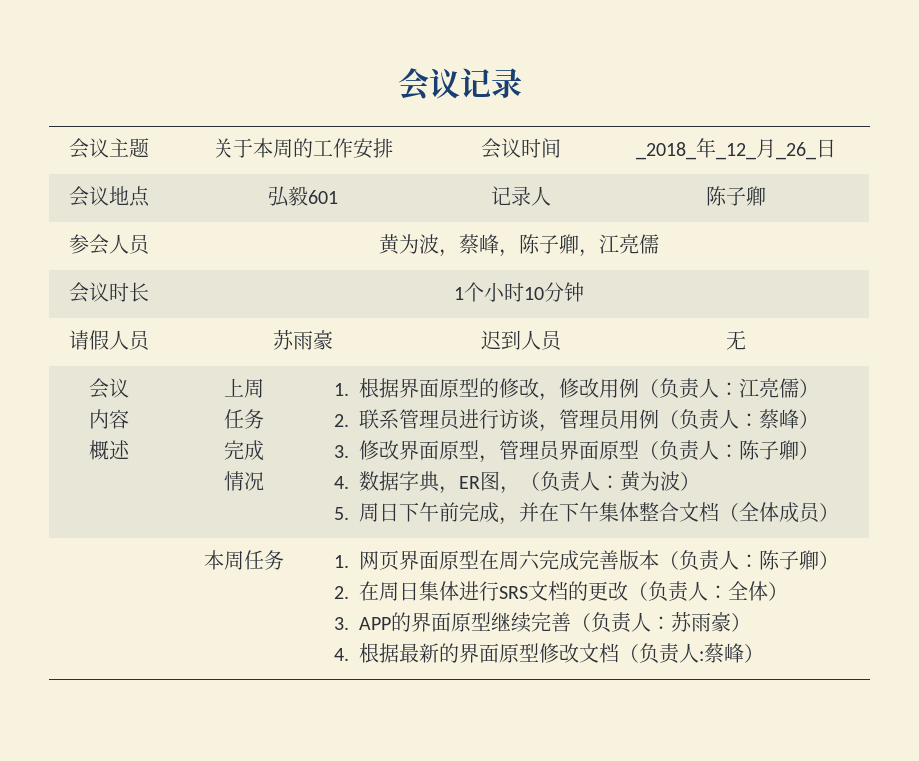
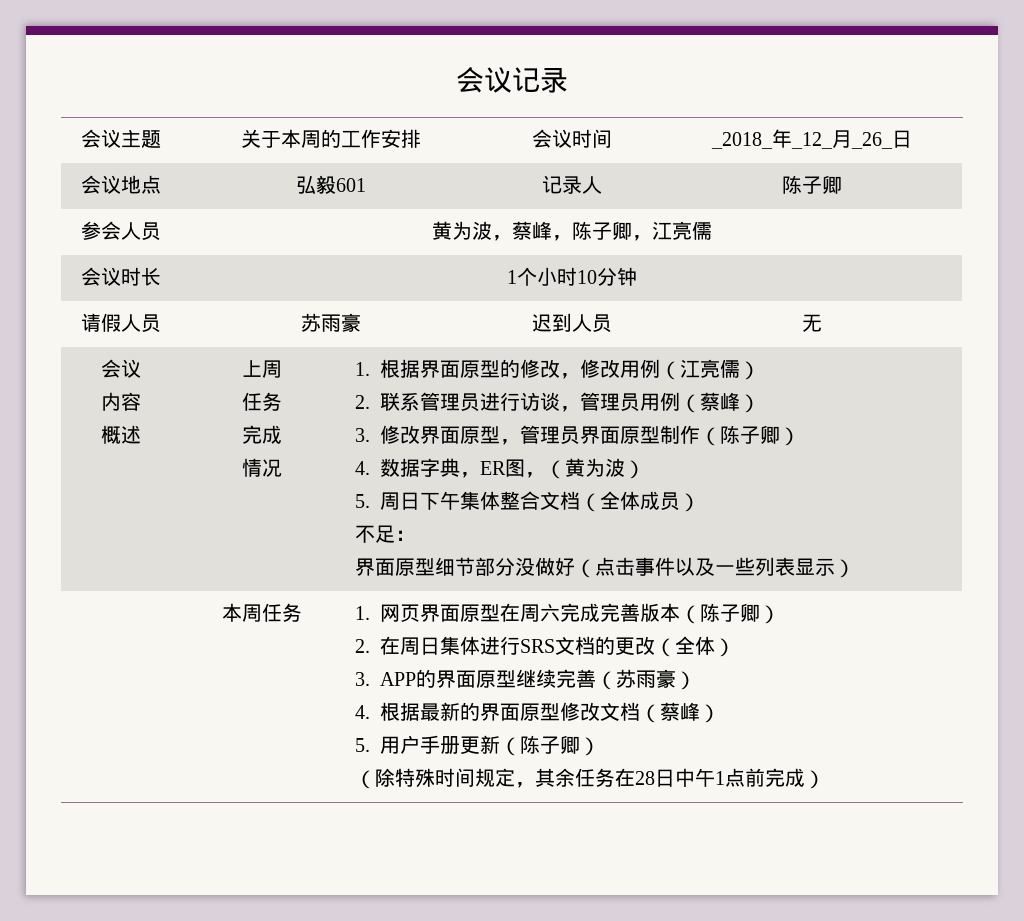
- 1.根据界面原型的修改，修改用例（负责人：江亮儒）
+ 1.根据界面原型的修改，修改用例（江亮儒）
- 2.联系管理员进行访谈，管理员用例（负责人：蔡峰）
+ 2.联系管理员进行访谈，管理员用例（蔡峰）
- 3.修改界面原型，管理员界面原型（负责人：陈子卿）
+ 3.修改界面原型，管理员界面原型制作（陈子卿）
- 4.数据字典，ER图，（负责人：黄为波）
+ 4.数据字典，ER图，（黄为波）
- 5.周日下午前完成，并在下午集体整合文档（全体成员）
+ 5.周日下午集体整合文档（全体成员）
+ 不足：
+ 界面原型细节部分没做好（点击事件以及一些列表显示）
- 1.网页界面原型在周六完成完善版本（负责人：陈子卿）
+ 1.网页界面原型在周六完成完善版本（陈子卿）
- 2.在周日集体进行SRS文档的更改（负责人：全体）
+ 2.在周日集体进行SRS文档的更改（全体）
- 3. APP的界面原型继续完善（负责人：苏雨豪）
+ 3. APP的界面原型继续完善（苏雨豪）
- 4.根据最新的界面原型修改文档（负责人:蔡峰）
+ 4.根据最新的界面原型修改文档（蔡峰）
+ 5.用户手册更新（陈子卿）
+ （除特殊时间规定，其余任务在28日中午1点前完成）

